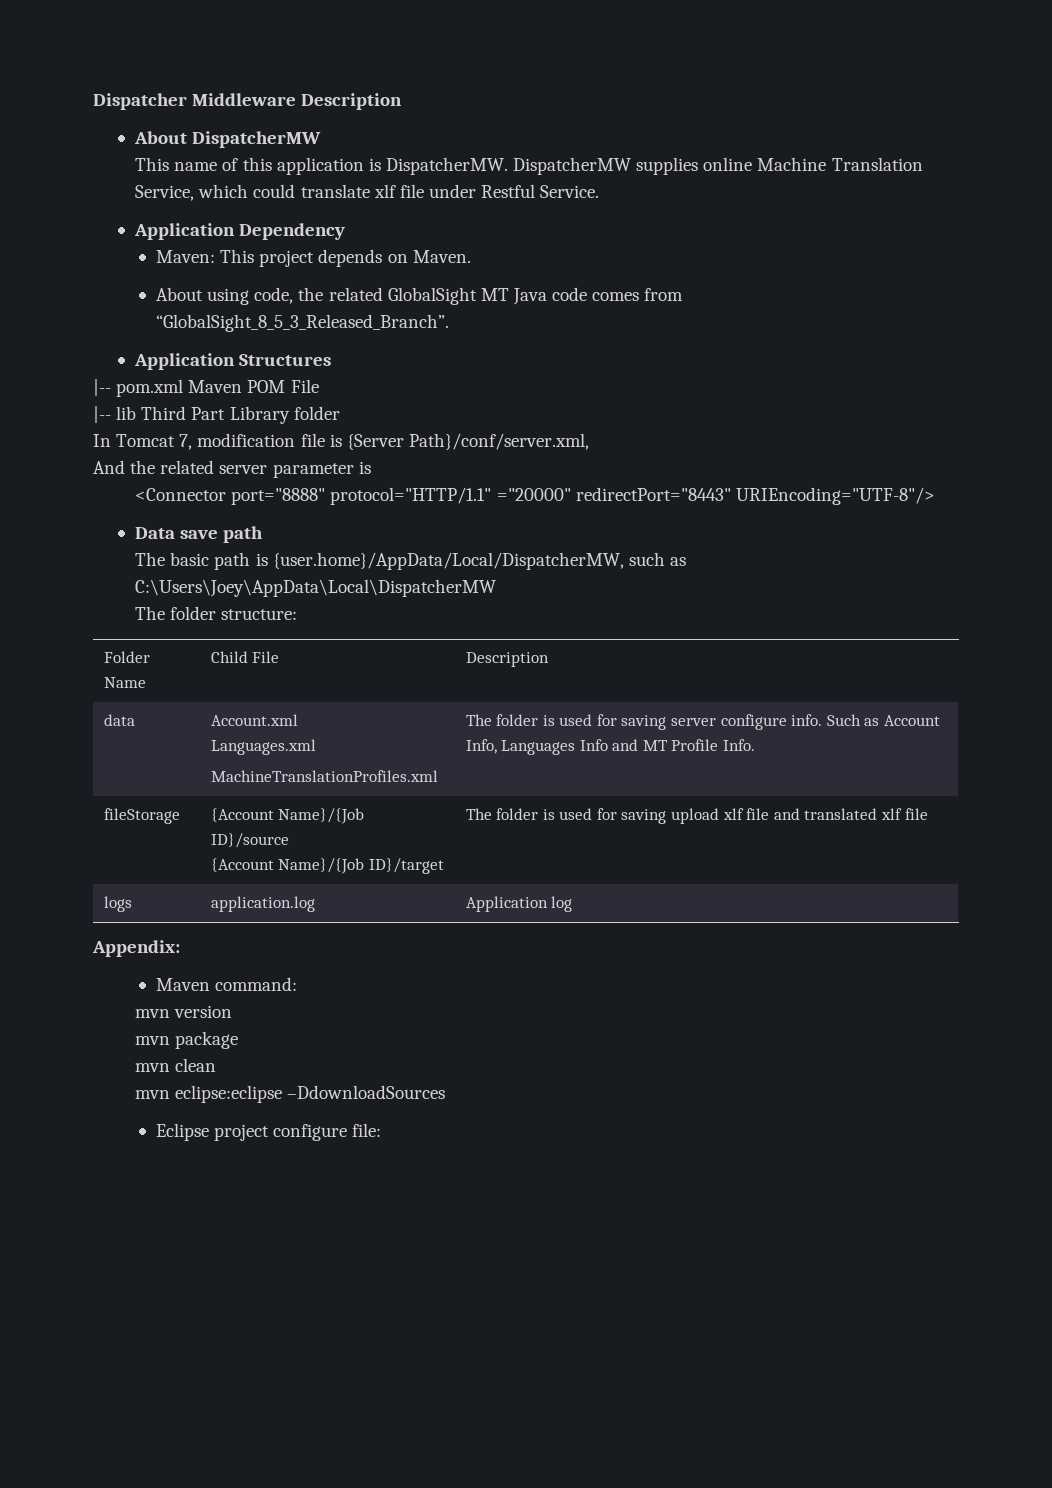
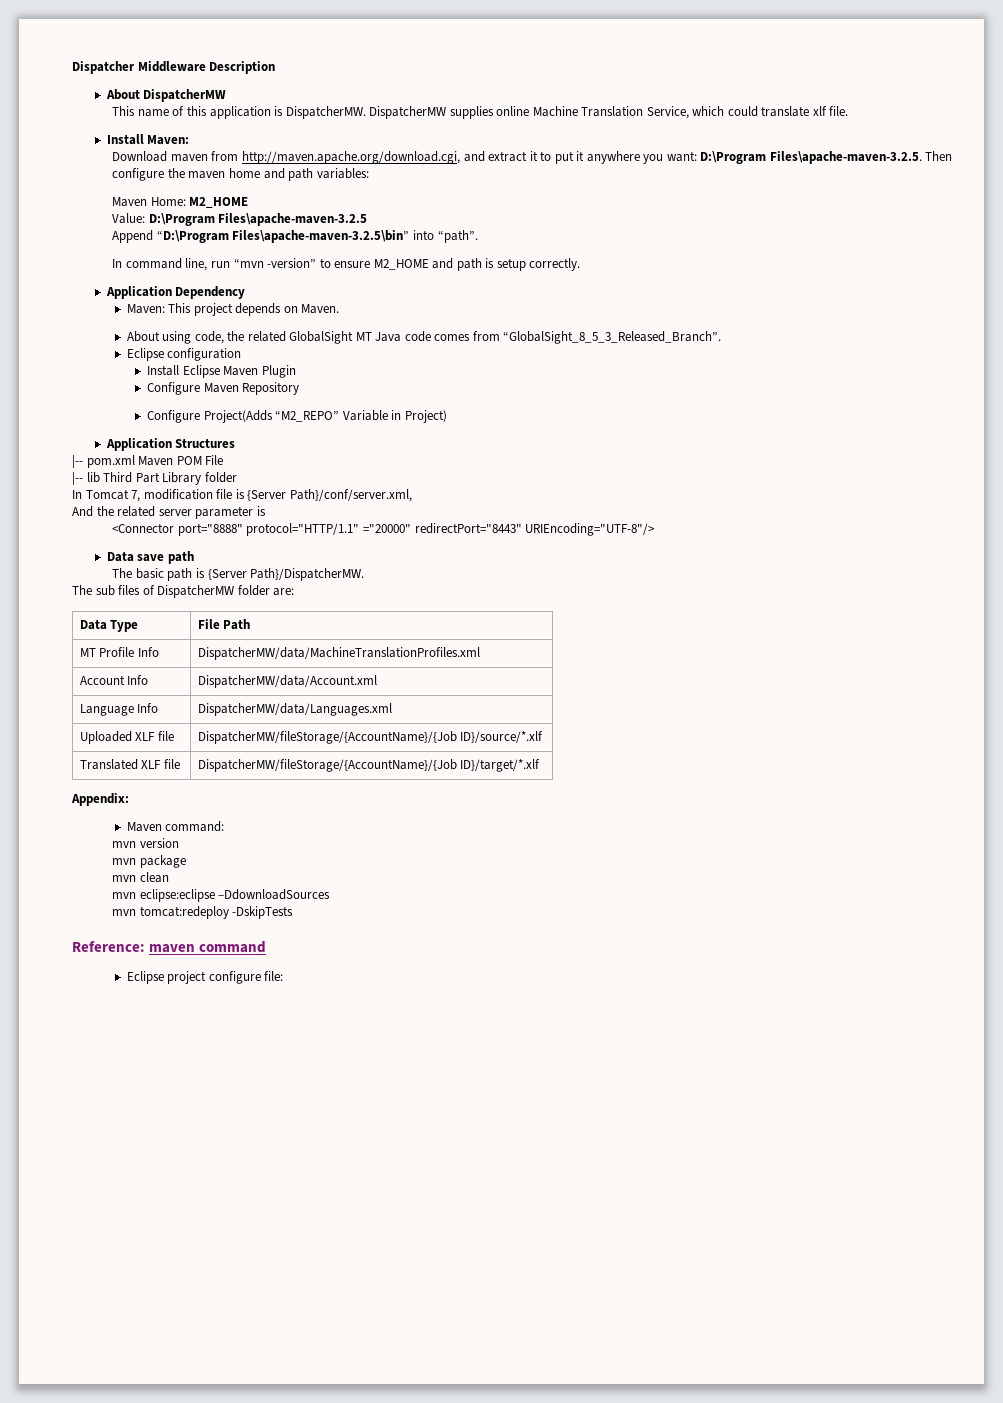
- DispatcherMW supplies online Machine Translation Service, which could translate xlf file under Restful Service.
+ DispatcherMW supplies online Machine Translation Service, which could translate xlf file.
+ Install Maven:
+ Download maven from http://maven.apache.org/download.cgi, and extract it to put it anywhere you want: D:\Program Files\apache-maven-3.2.5. Then configure the maven home and path variables:
+ Maven Home: M2_HOME
+ Value: D:\Program Files\apache-maven-3.2.5
+ Append “D:\Program Files\apache-maven-3.2.5\bin” into “path”.
+ In command line, run “mvn -version” to ensure M2_HOME and path is setup correctly.
+ Eclipse configuration
+ Install Eclipse Maven Plugin
+ Configure Maven Repository
+ Configure Project(Adds “M2_REPO” Variable in Project)
- The basic path is {user.home}/AppData/Local/DispatcherMW, such as C:\Users\Joey\AppData\Local\DispatcherMW
- The folder structure:
- Folder Name | Child File | Description
- data | Account.xml
- Languages.xml
- MachineTranslationProfiles.xml | The folder is used for saving server configure info. Such as Account Info, Languages Info and MT Profile Info.
- fileStorage | {Account Name}/{Job ID}/source
- {Account Name}/{Job ID}/target | The folder is used for saving upload xlf file and translated xlf file
- logs | application.log | Application log
+ The basic path is {Server Path}/DispatcherMW.
+ The sub files of DispatcherMW folder are:
+ Data Type | File Path
+ MT Profile Info | DispatcherMW/data/MachineTranslationProfiles.xml
+ Account Info | DispatcherMW/data/Account.xml
+ Language Info | DispatcherMW/data/Languages.xml
+ Uploaded XLF file | DispatcherMW/fileStorage/{AccountName}/{Job ID}/source/*.xlf
+ Translated XLF file | DispatcherMW/fileStorage/{AccountName}/{Job ID}/target/*.xlf
+ mvn tomcat:redeploy -DskipTests
+ Reference: maven command

